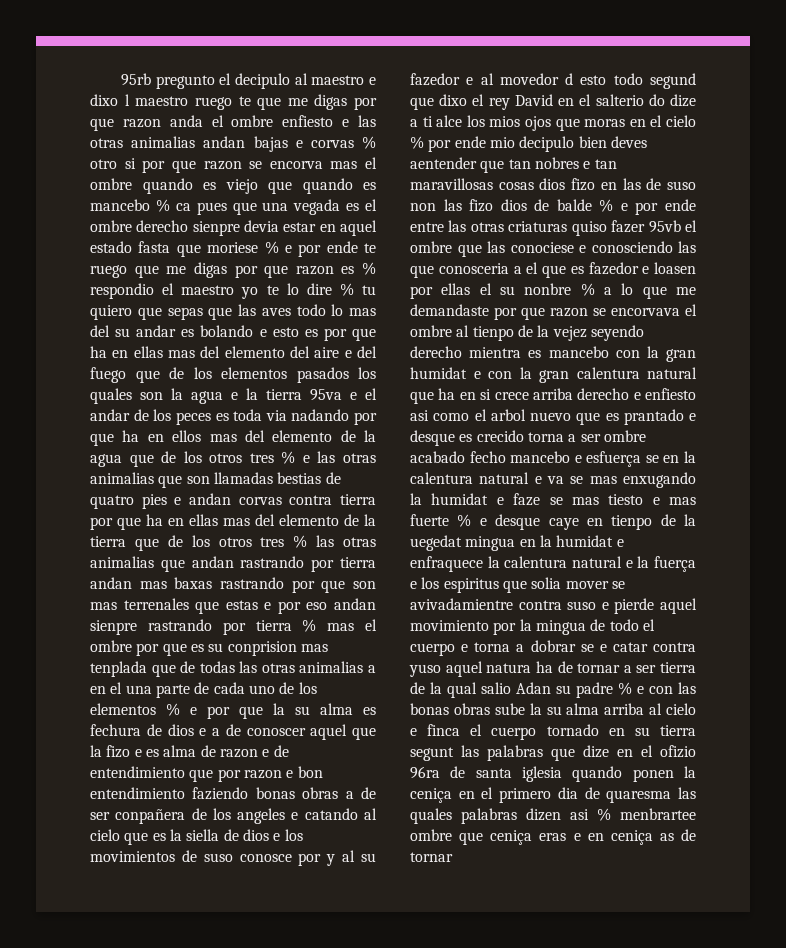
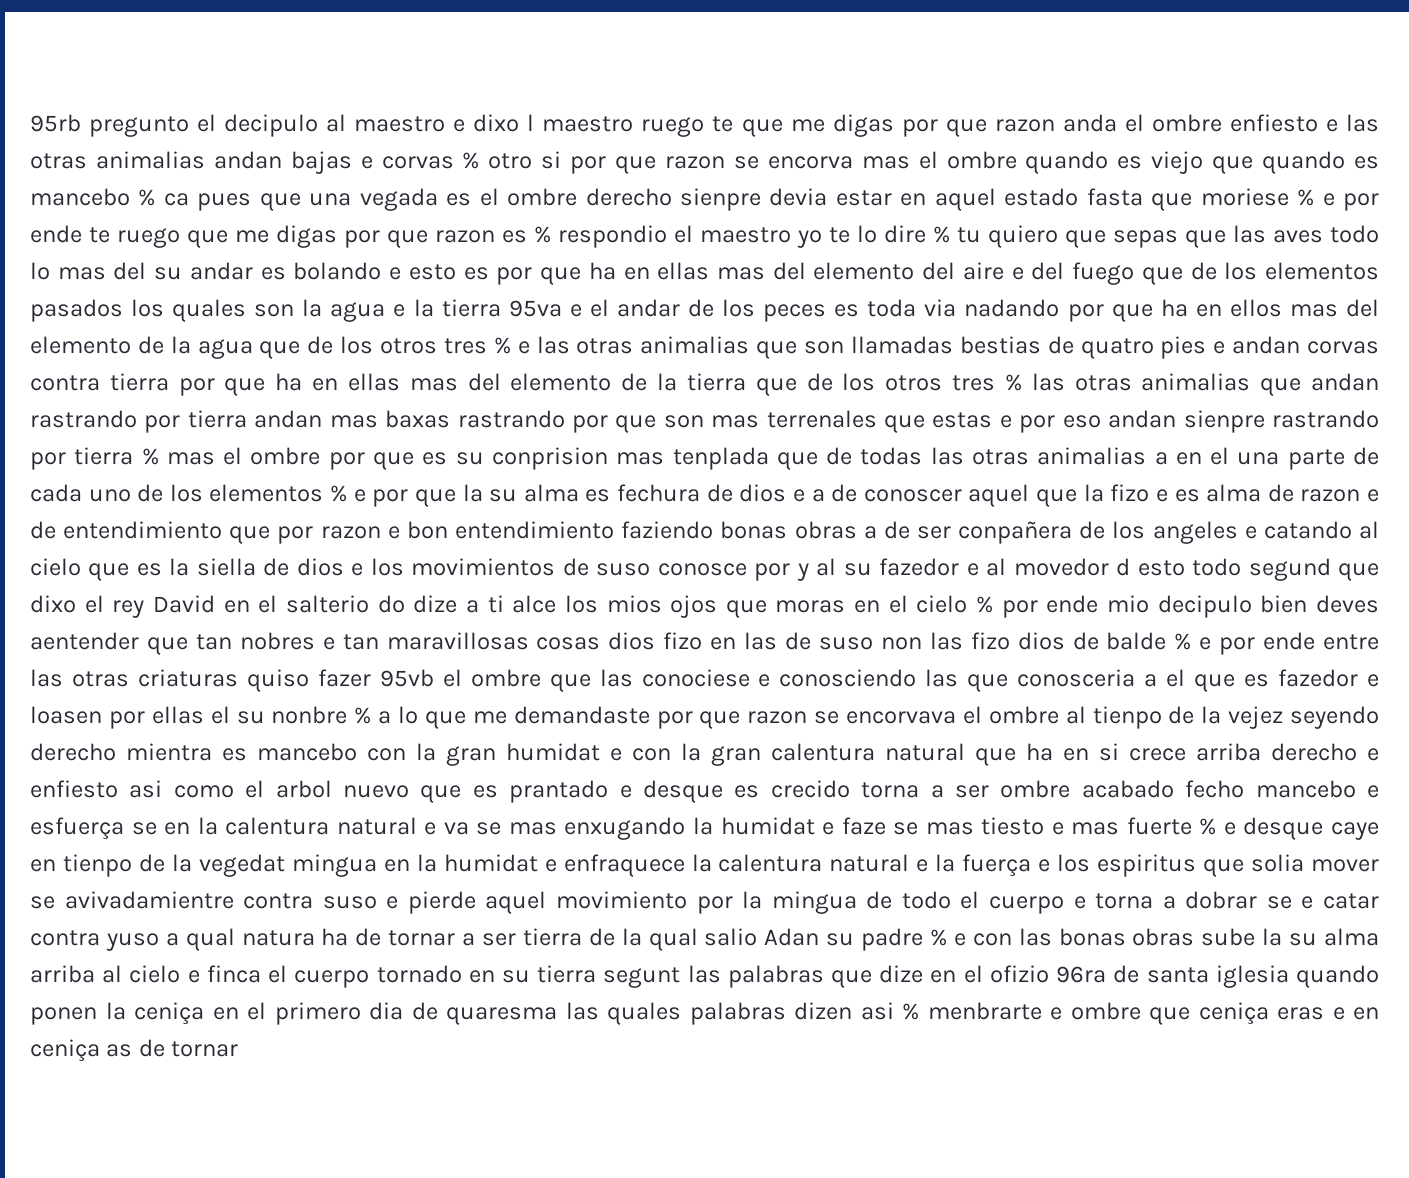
- 95rb pregunto el decipulo al maestro e dixo l maestro ruego te que me digas por que razon anda el ombre enfiesto e las otras animalias andan bajas e corvas % otro si por que razon se encorva mas el ombre quando es viejo que quando es mancebo % ca pues que una vegada es el ombre derecho sienpre devia estar en aquel estado fasta que moriese % e por ende te ruego que me digas por que razon es % respondio el maestro yo te lo dire % tu quiero que sepas que las aves todo lo mas del su andar es bolando e esto es por que ha en ellas mas del elemento del aire e del fuego que de los elementos pasados los quales son la agua e la tierra 95va e el andar de los peces es toda via nadando por que ha en ellos mas del elemento de la agua que de los otros tres % e las otras animalias que son llamadas bestias de quatro pies e andan corvas contra tierra por que ha en ellas mas del elemento de la tierra que de los otros tres % las otras animalias que andan rastrando por tierra andan mas baxas rastrando por que son mas terrenales que estas e por eso andan sienpre rastrando por tierra % mas el ombre por que es su conprision mas tenplada que de todas las otras animalias a en el una parte de cada uno de los elementos % e por que la su alma es fechura de dios e a de conoscer aquel que la fizo e es alma de razon e de entendimiento que por razon e bon entendimiento faziendo bonas obras a de ser conpañera de los angeles e catando al cielo que es la siella de dios e los movimientos de suso conosce por y al su fazedor e al movedor d esto todo segund que dixo el rey David en el salterio do dize a ti alce los mios ojos que moras en el cielo % por ende mio decipulo bien deves aentender que tan nobres e tan maravillosas cosas dios fizo en las de suso non las fizo dios de balde % e por ende entre las otras criaturas quiso fazer 95vb el ombre que las conociese e conosciendo las que conosceria a el que es fazedor e loasen por ellas el su nonbre % a lo que me demandaste por que razon se encorvava el ombre al tienpo de la vejez seyendo derecho mientra es mancebo con la gran humidat e con la gran calentura natural que ha en si crece arriba derecho e enfiesto asi como el arbol nuevo que es prantado e desque es crecido torna a ser ombre acabado fecho mancebo e esfuerça se en la calentura natural e va se mas enxugando la humidat e faze se mas tiesto e mas fuerte % e desque caye en tienpo de la uegedat mingua en la humidat e enfraquece la calentura natural e la fuerça e los espiritus que solia mover se avivadamientre contra suso e pierde aquel movimiento por la mingua de todo el cuerpo e torna a dobrar se e catar contra yuso aquel natura ha de tornar a ser tierra de la qual salio Adan su padre % e con las bonas obras sube la su alma arriba al cielo e finca el cuerpo tornado en su tierra segunt las palabras que dize en el ofizio 96ra de santa iglesia quando ponen la ceniça en el primero dia de quaresma las quales palabras dizen asi % menbrartee ombre que ceniça eras e en ceniça as de tornar
+ 95rb pregunto el decipulo al maestro e dixo l maestro ruego te que me digas por que razon anda el ombre enfiesto e las otras animalias andan bajas e corvas % otro si por que razon se encorva mas el ombre quando es viejo que quando es mancebo % ca pues que una vegada es el ombre derecho sienpre devia estar en aquel estado fasta que moriese % e por ende te ruego que me digas por que razon es % respondio el maestro yo te lo dire % tu quiero que sepas que las aves todo lo mas del su andar es bolando e esto es por que ha en ellas mas del elemento del aire e del fuego que de los elementos pasados los quales son la agua e la tierra 95va e el andar de los peces es toda via nadando por que ha en ellos mas del elemento de la agua que de los otros tres % e las otras animalias que son llamadas bestias de quatro pies e andan corvas contra tierra por que ha en ellas mas del elemento de la tierra que de los otros tres % las otras animalias que andan rastrando por tierra andan mas baxas rastrando por que son mas terrenales que estas e por eso andan sienpre rastrando por tierra % mas el ombre por que es su conprision mas tenplada que de todas las otras animalias a en el una parte de cada uno de los elementos % e por que la su alma es fechura de dios e a de conoscer aquel que la fizo e es alma de razon e de entendimiento que por razon e bon entendimiento faziendo bonas obras a de ser conpañera de los angeles e catando al cielo que es la siella de dios e los movimientos de suso conosce por y al su fazedor e al movedor d esto todo segund que dixo el rey David en el salterio do dize a ti alce los mios ojos que moras en el cielo % por ende mio decipulo bien deves aentender que tan nobres e tan maravillosas cosas dios fizo en las de suso non las fizo dios de balde % e por ende entre las otras criaturas quiso fazer 95vb el ombre que las conociese e conosciendo las que conosceria a el que es fazedor e loasen por ellas el su nonbre % a lo que me demandaste por que razon se encorvava el ombre al tienpo de la vejez seyendo derecho mientra es mancebo con la gran humidat e con la gran calentura natural que ha en si crece arriba derecho e enfiesto asi como el arbol nuevo que es prantado e desque es crecido torna a ser ombre acabado fecho mancebo e esfuerça se en la calentura natural e va se mas enxugando la humidat e faze se mas tiesto e mas fuerte % e desque caye en tienpo de la vegedat mingua en la humidat e enfraquece la calentura natural e la fuerça e los espiritus que solia mover se avivadamientre contra suso e pierde aquel movimiento por la mingua de todo el cuerpo e torna a dobrar se e catar contra yuso a qual natura ha de tornar a ser tierra de la qual salio Adan su padre % e con las bonas obras sube la su alma arriba al cielo e finca el cuerpo tornado en su tierra segunt las palabras que dize en el ofizio 96ra de santa iglesia quando ponen la ceniça en el primero dia de quaresma las quales palabras dizen asi % menbrarte e ombre que ceniça eras e en ceniça as de tornar

